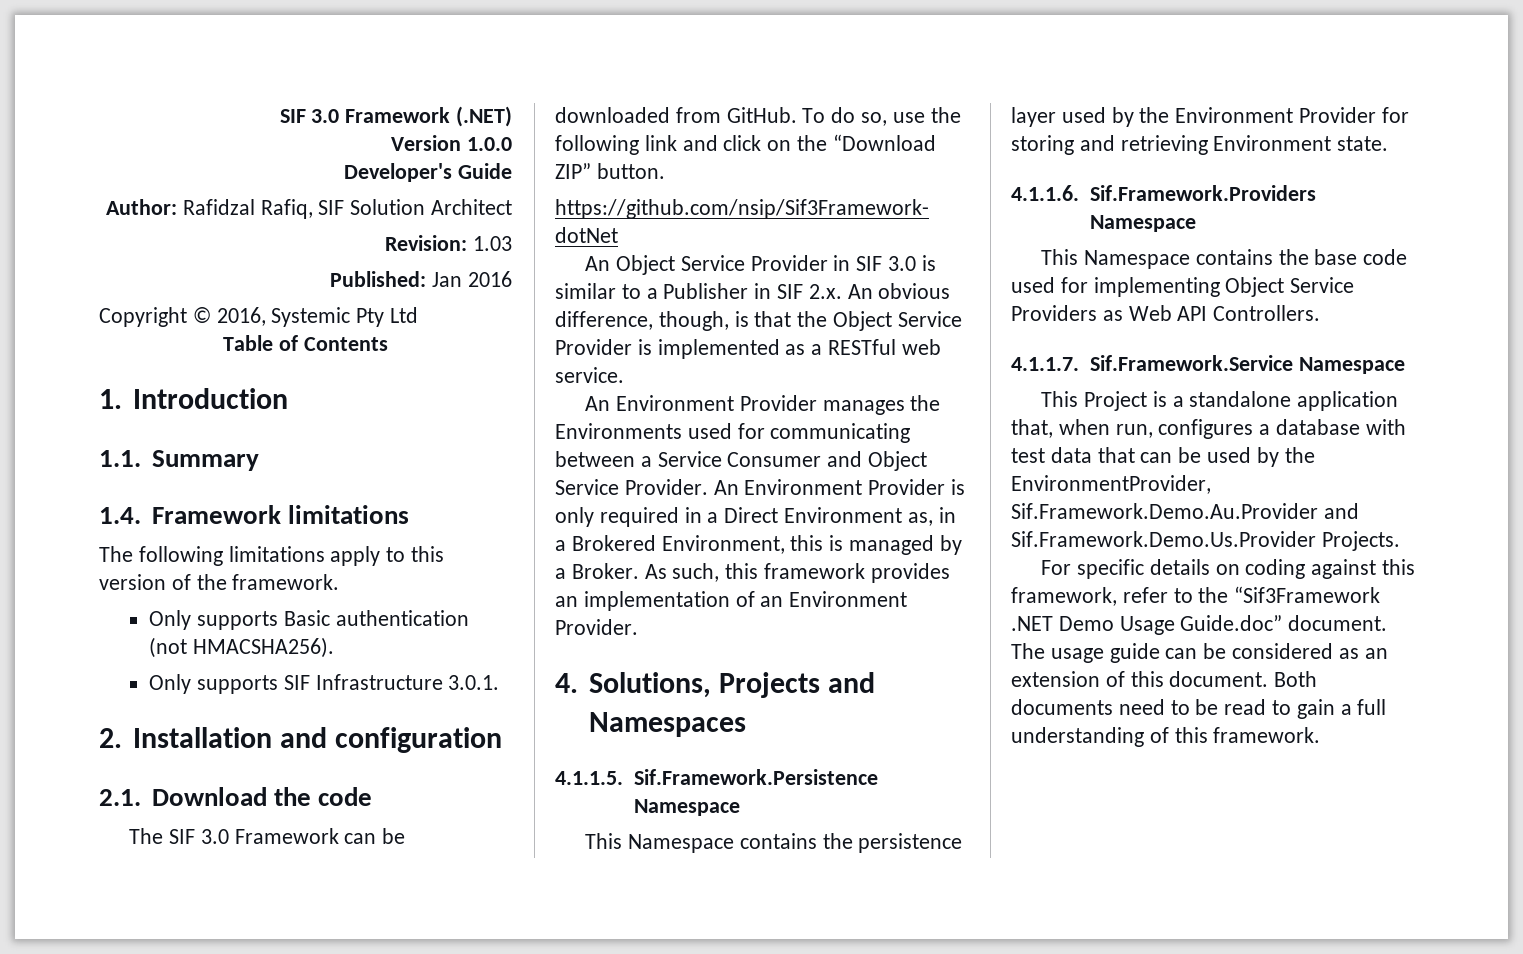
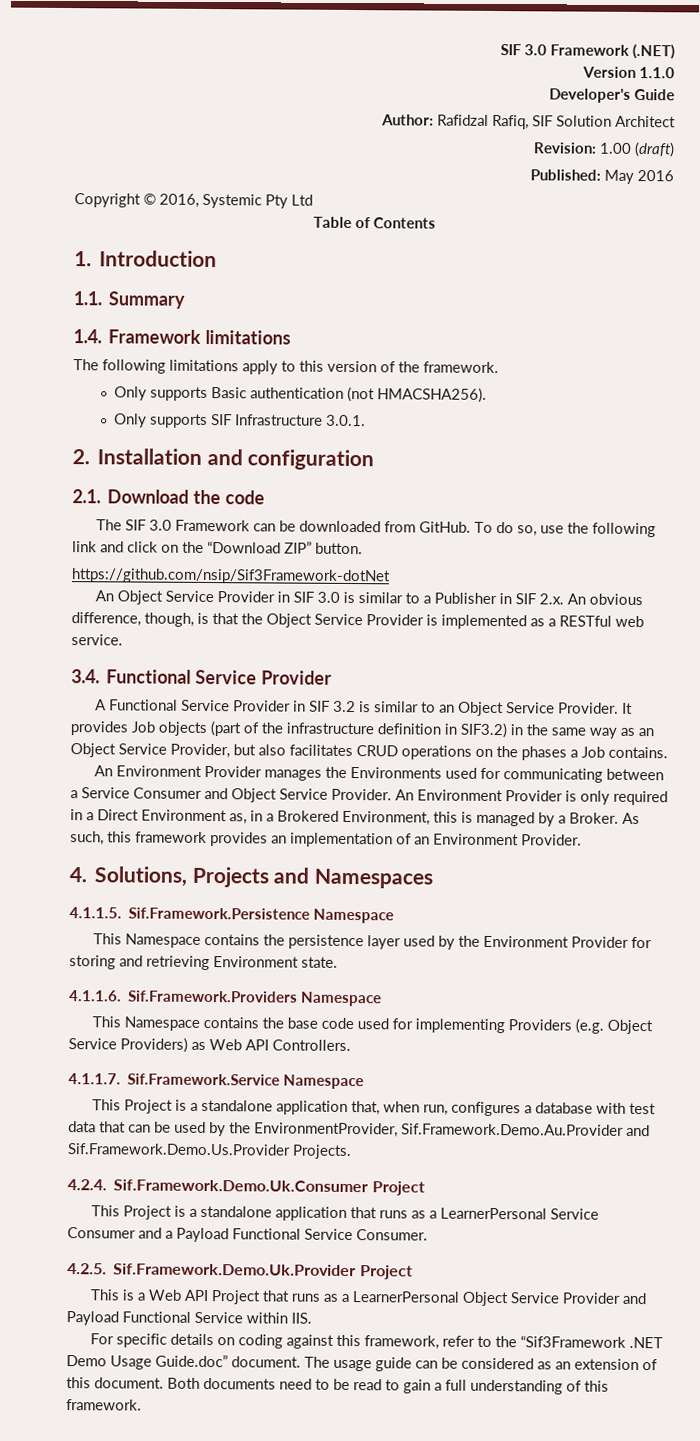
- Version 1.0.0
+ Version 1.1.0
- Revision: 1.03
+ Revision: 1.00 (draft)
- Published: Jan 2016
+ Published: May 2016
+ 3.4. Functional Service Provider
+ A Functional Service Provider in SIF 3.2 is similar to an Object Service Provider. It provides Job objects (part of the infrastructure definition in SIF3.2) in the same way as an Object Service Provider, but also facilitates CRUD operations on the phases a Job contains.
- This Namespace contains the base code used for implementing Object Service Providers as Web API Controllers.
+ This Namespace contains the base code used for implementing Providers (e.g. Object Service Providers) as Web API Controllers.
+ 4.2.4. Sif.Framework.Demo.Uk.Consumer Project
+ This Project is a standalone application that runs as a LearnerPersonal Service Consumer and a Payload Functional Service Consumer.
+ 4.2.5. Sif.Framework.Demo.Uk.Provider Project
+ This is a Web API Project that runs as a LearnerPersonal Object Service Provider and Payload Functional Service within IIS.

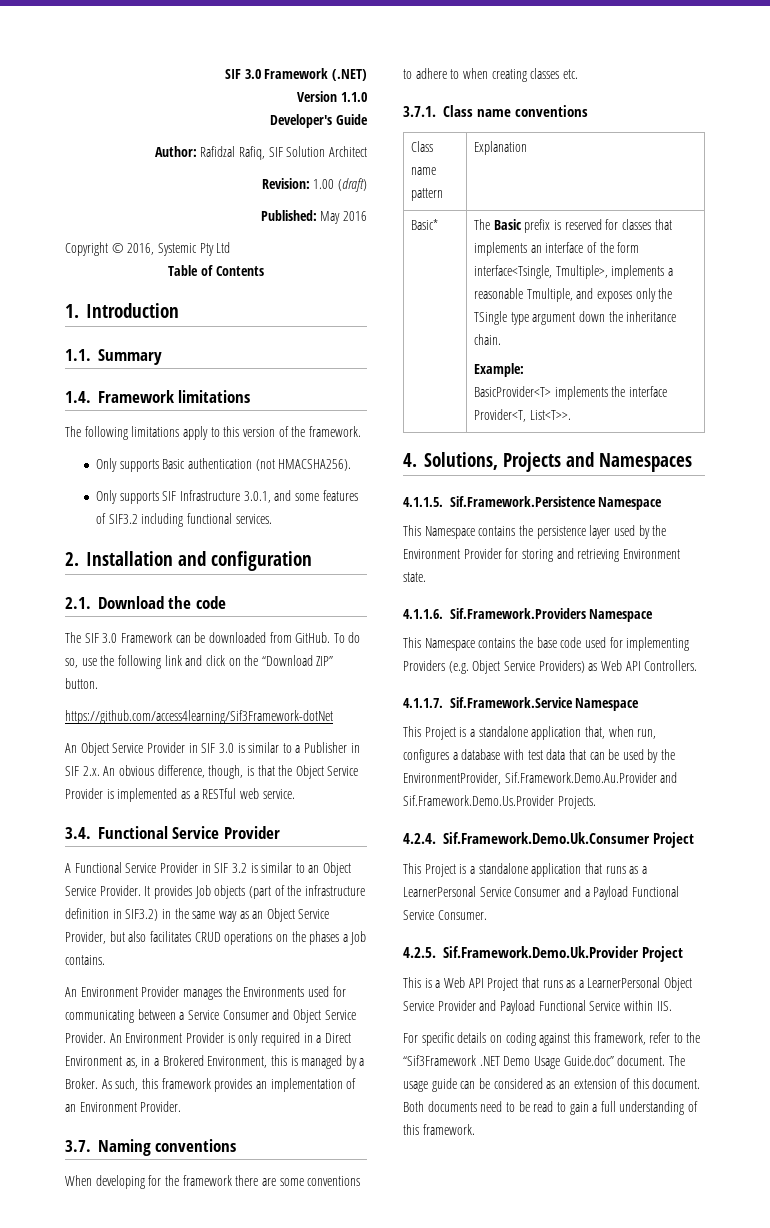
- Only supports SIF Infrastructure 3.0.1.
+ Only supports SIF Infrastructure 3.0.1, and some features of SIF3.2 including functional services.
- https://github.com/nsip/Sif3Framework-dotNet
+ https://github.com/access4learning/Sif3Framework-dotNet
+ 3.7. Naming conventions
+ When developing for the framework there are some conventions to adhere to when creating classes etc.
+ 3.7.1. Class name conventions
+ Class name pattern | Explanation
+ Basic* | The Basic prefix is reserved for classes that implements an interface of the form interface<Tsingle, Tmultiple>, implements a reasonable Tmultiple, and exposes only the TSingle type argument down the inheritance chain.
+ Example:
+ BasicProvider<T> implements the interface Provider<T, List<T>>.

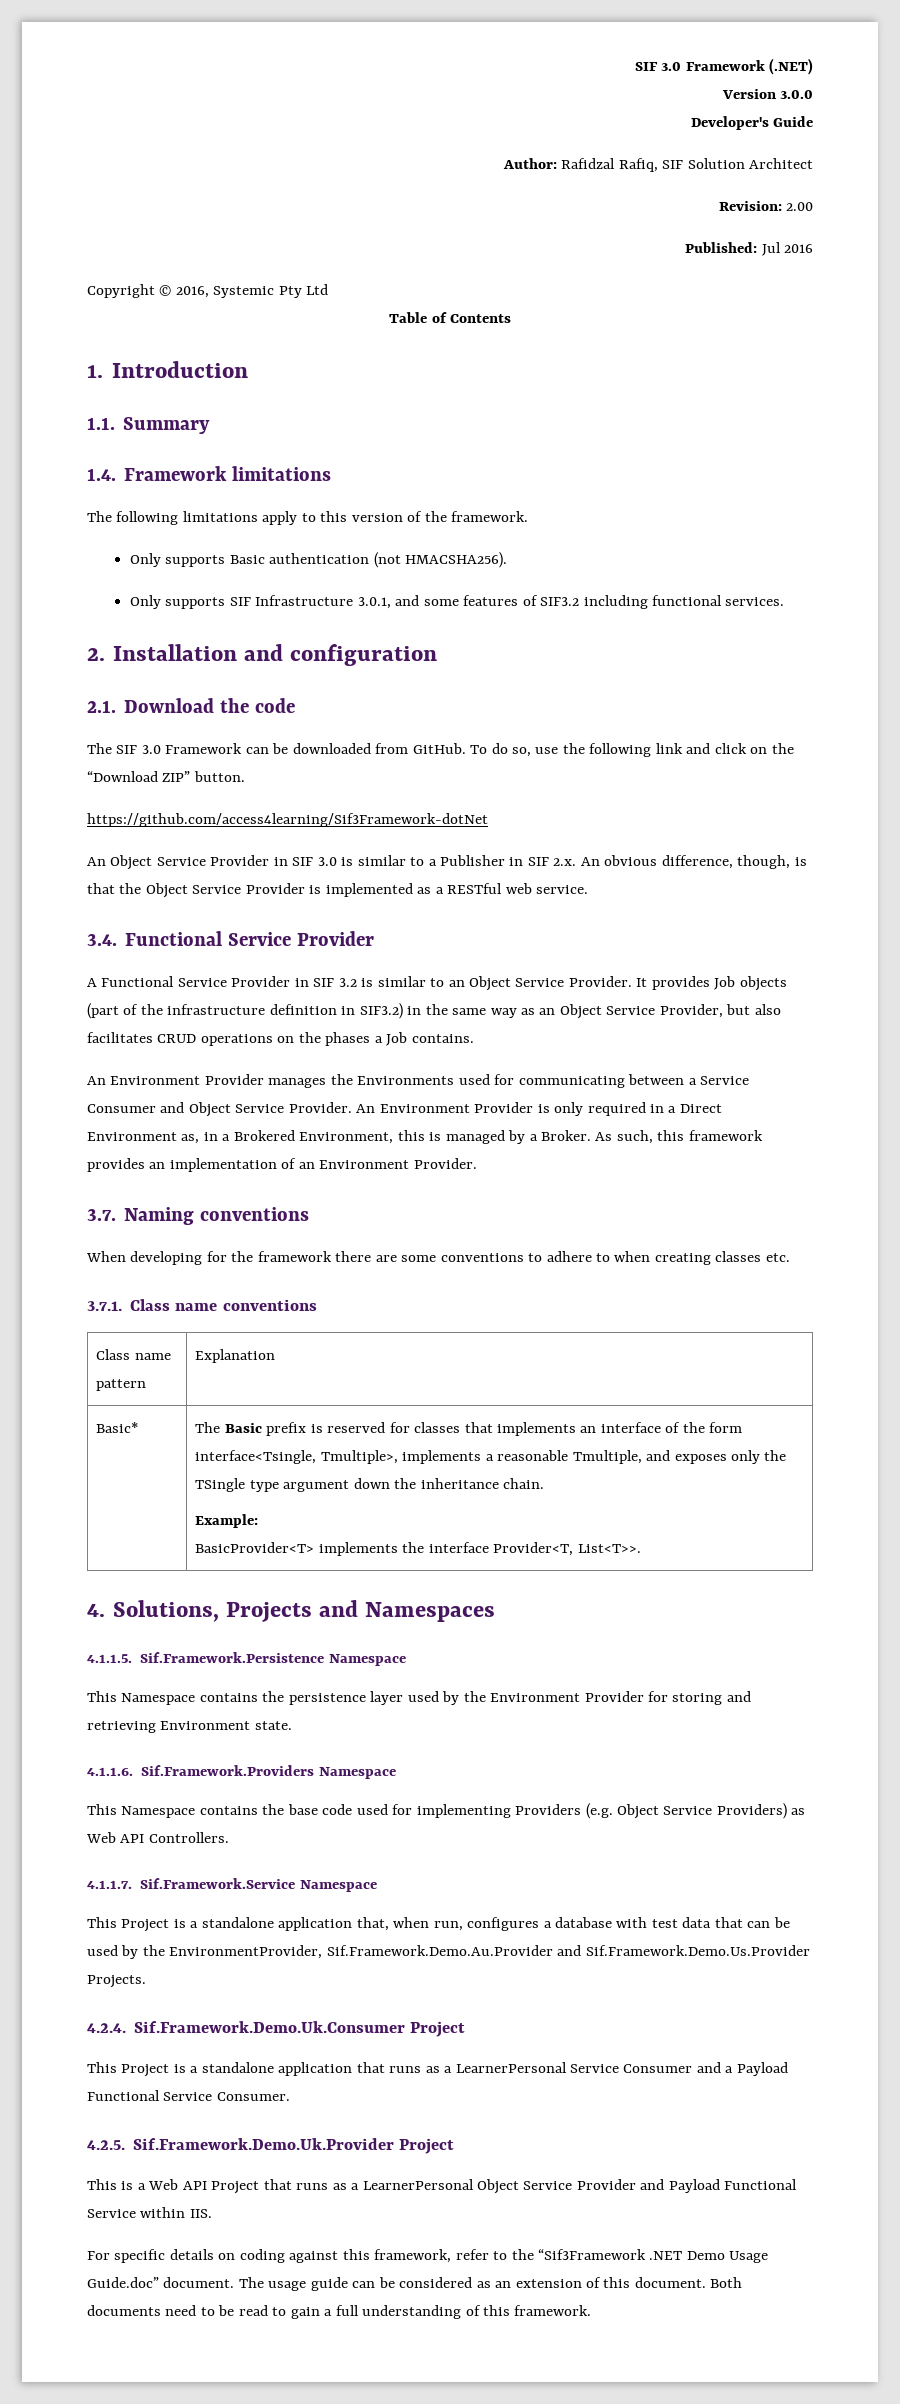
- Version 1.1.0
+ Version 3.0.0
- Revision: 1.00 (draft)
+ Revision: 2.00
- Published: May 2016
+ Published: Jul 2016

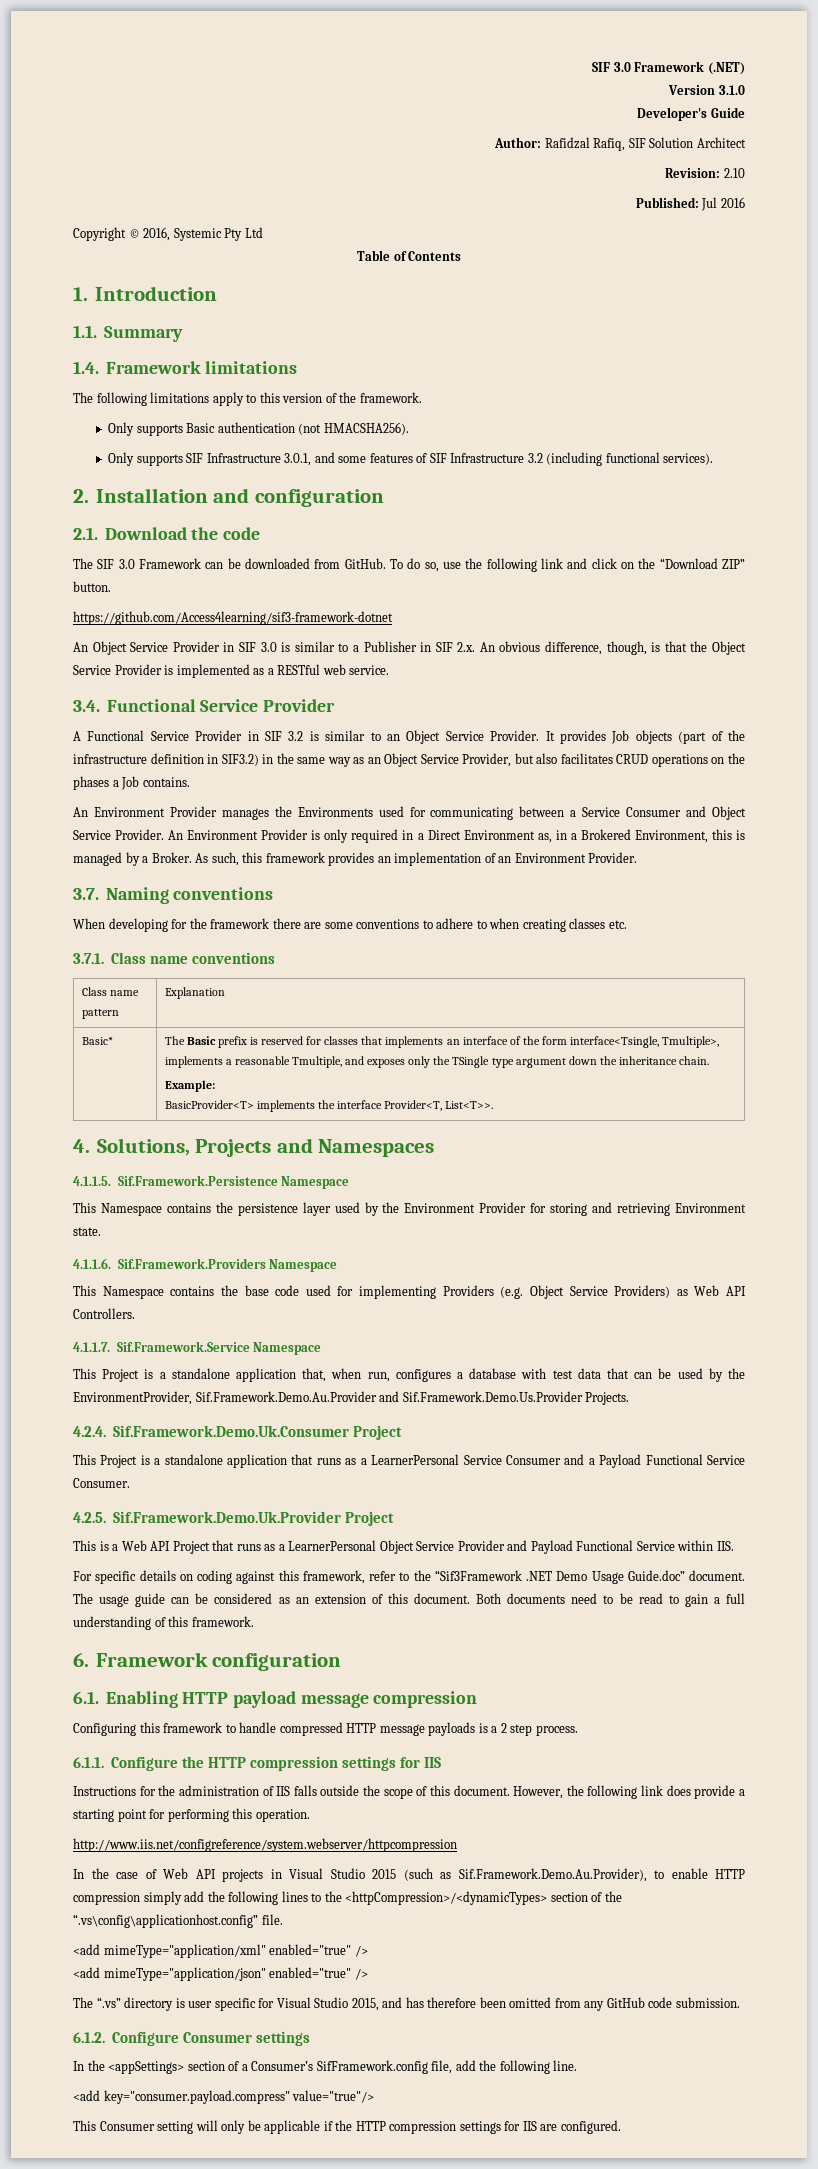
- Version 3.0.0
+ Version 3.1.0
- Revision: 2.00
+ Revision: 2.10
- Only supports SIF Infrastructure 3.0.1, and some features of SIF3.2 including functional services.
+ Only supports SIF Infrastructure 3.0.1, and some features of SIF Infrastructure 3.2 (including functional services).
- https://github.com/access4learning/Sif3Framework-dotNet
+ https://github.com/Access4learning/sif3-framework-dotnet
+ 6. Framework configuration
+ 6.1. Enabling HTTP payload message compression
+ Configuring this framework to handle compressed HTTP message payloads is a 2 step process.
+ 6.1.1. Configure the HTTP compression settings for IIS
+ Instructions for the administration of IIS falls outside the scope of this document. However, the following link does provide a starting point for performing this operation.
+ http://www.iis.net/configreference/system.webserver/httpcompression
+ In the case of Web API projects in Visual Studio 2015 (such as Sif.Framework.Demo.Au.Provider), to enable HTTP compression simply add the following lines to the <httpCompression>/<dynamicTypes> section of the “.vs\config\applicationhost.config” file.
+ <add mimeType="application/xml" enabled="true" />
+ <add mimeType="application/json" enabled="true" />
+ The “.vs” directory is user specific for Visual Studio 2015, and has therefore been omitted from any GitHub code submission.
+ 6.1.2. Configure Consumer settings
+ In the <appSettings> section of a Consumer’s SifFramework.config file, add the following line.
+ <add key="consumer.payload.compress" value="true"/>
+ This Consumer setting will only be applicable if the HTTP compression settings for IIS are configured.

